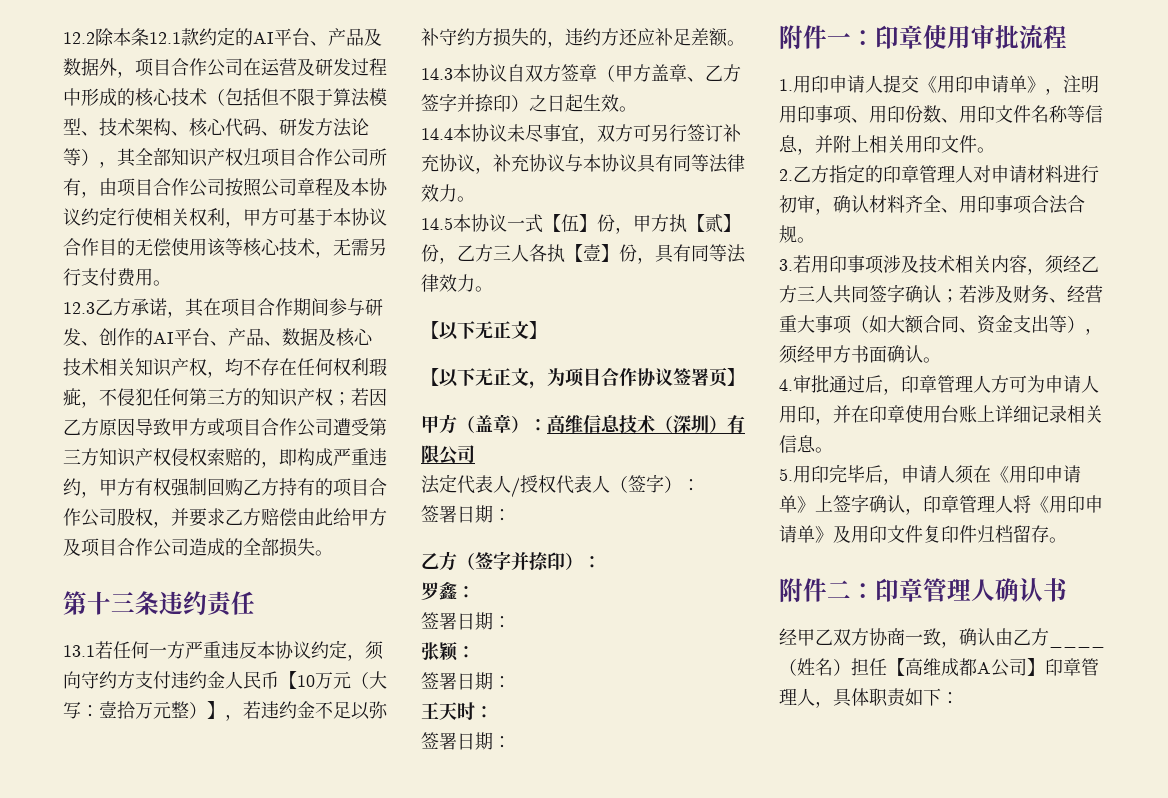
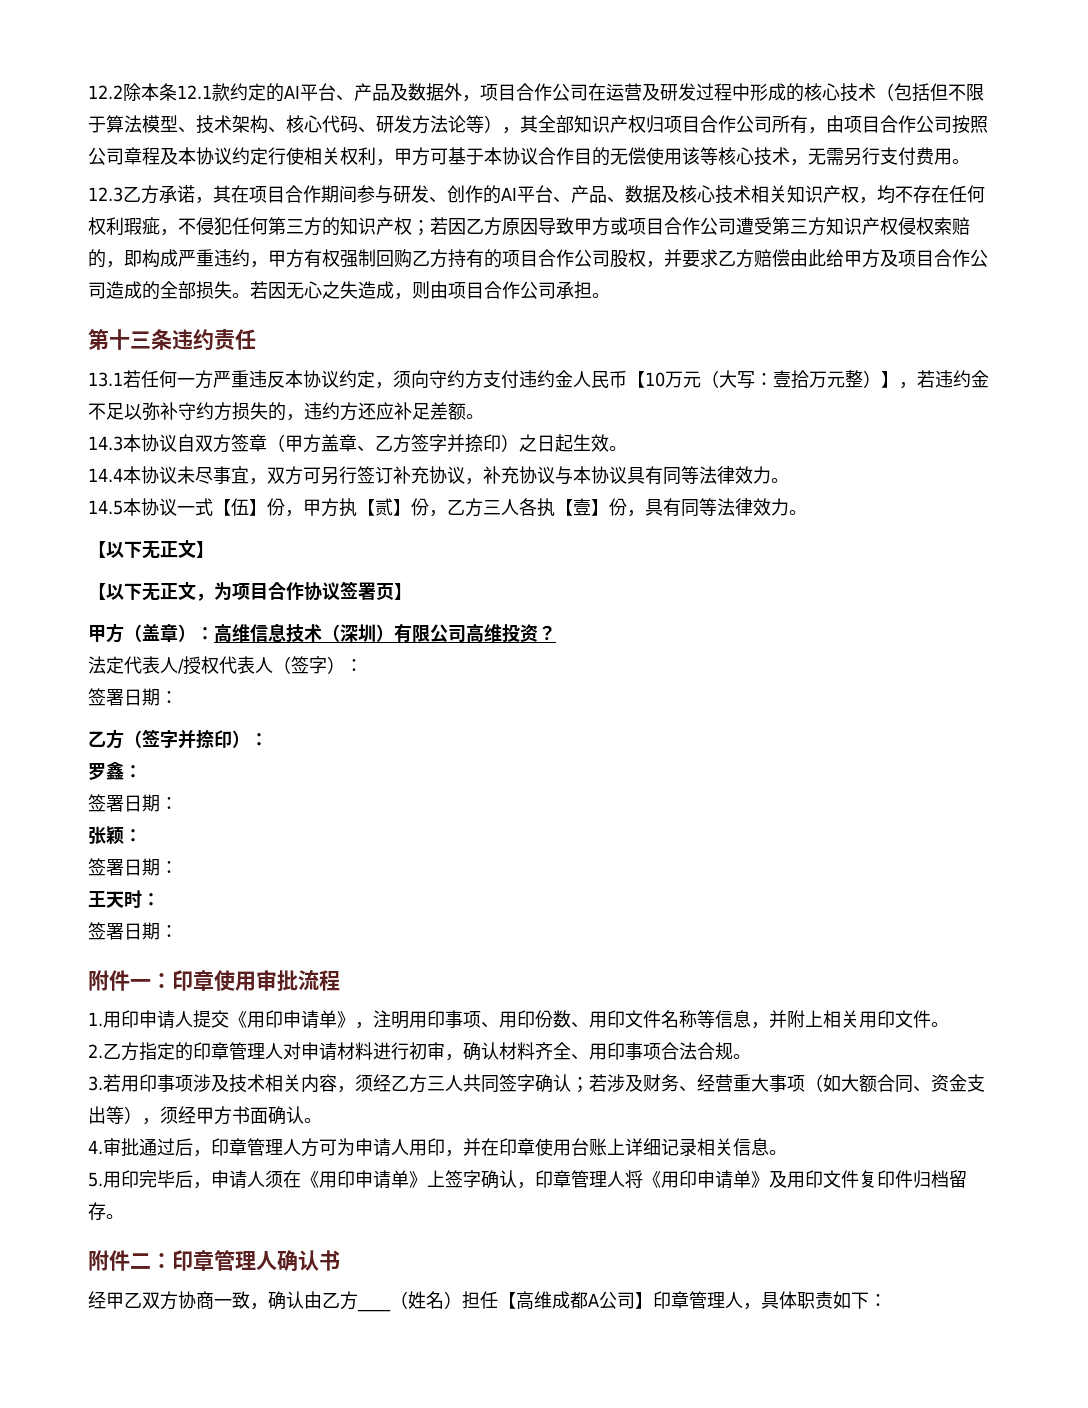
+ 若因无心之失造成，则由项目合作公司承担。
- 甲方（盖章）：高维信息技术（深圳）有限公司
+ 甲方（盖章）：高维信息技术（深圳）有限公司高维投资？

